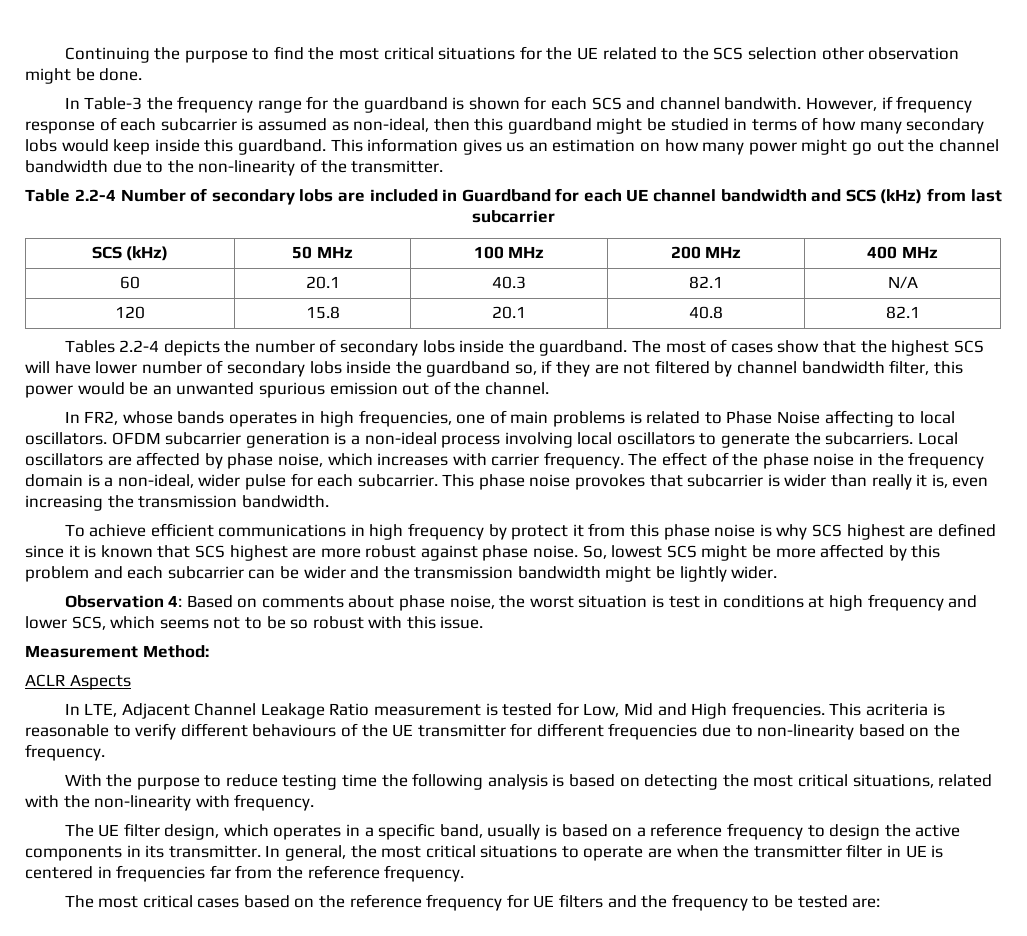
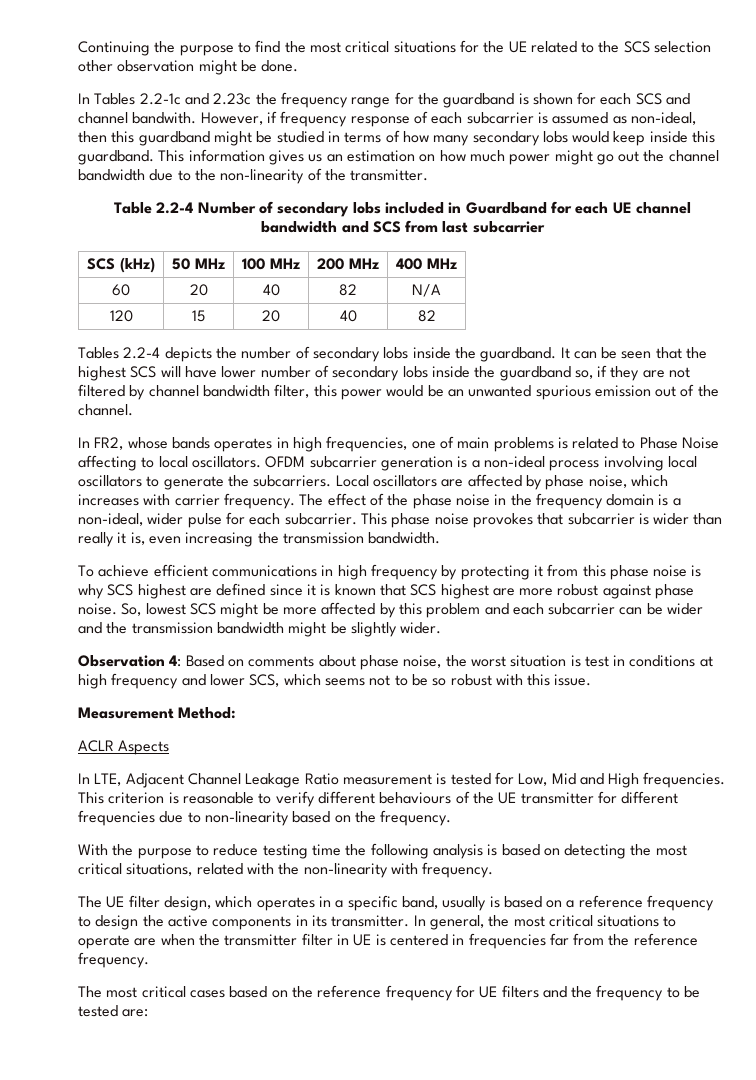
- In Table-3 the frequency range for the guardband is shown for each SCS and channel bandwith.
+ In Tables 2.2-1c and 2.23c the frequency range for the guardband is shown for each SCS and channel bandwith.
- This information gives us an estimation on how many power might go out the channel bandwidth due to the non-linearity of the transmitter.
+ This information gives us an estimation on how much power might go out the channel bandwidth due to the non-linearity of the transmitter.
- Table 2.2-4 Number of secondary lobs are included in Guardband for each UE channel bandwidth and SCS (kHz) from last subcarrier
+ Table 2.2-4 Number of secondary lobs included in Guardband for each UE channel bandwidth and SCS from last subcarrier
- 60 | 20.1 | 40.3 | 82.1 | N/A
+ 60 | 20 | 40 | 82 | N/A
- 120 | 15.8 | 20.1 | 40.8 | 82.1
+ 120 | 15 | 20 | 40 | 82
- The most of cases show that the highest SCS will have lower number of secondary lobs inside the guardband so, if they are not filtered by channel bandwidth filter, this power would be an unwanted spurious emission out of the channel.
+ It can be seen that the highest SCS will have lower number of secondary lobs inside the guardband so, if they are not filtered by channel bandwidth filter, this power would be an unwanted spurious emission out of the channel.
- To achieve efficient communications in high frequency by protect it from this phase noise is why SCS highest are defined since it is known that SCS highest are more robust against phase noise.
+ To achieve efficient communications in high frequency by protecting it from this phase noise is why SCS highest are defined since it is known that SCS highest are more robust against phase noise.
- So, lowest SCS might be more affected by this problem and each subcarrier can be wider and the transmission bandwidth might be lightly wider.
+ So, lowest SCS might be more affected by this problem and each subcarrier can be wider and the transmission bandwidth might be slightly wider.
- This acriteria is reasonable to verify different behaviours of the UE transmitter for different frequencies due to non-linearity based on the frequency.
+ This criterion is reasonable to verify different behaviours of the UE transmitter for different frequencies due to non-linearity based on the frequency.

